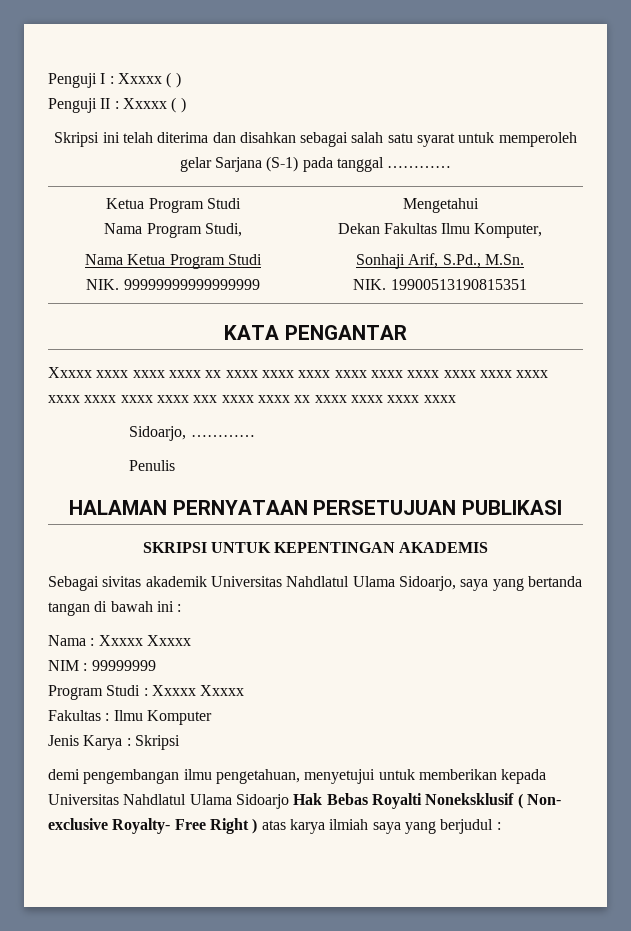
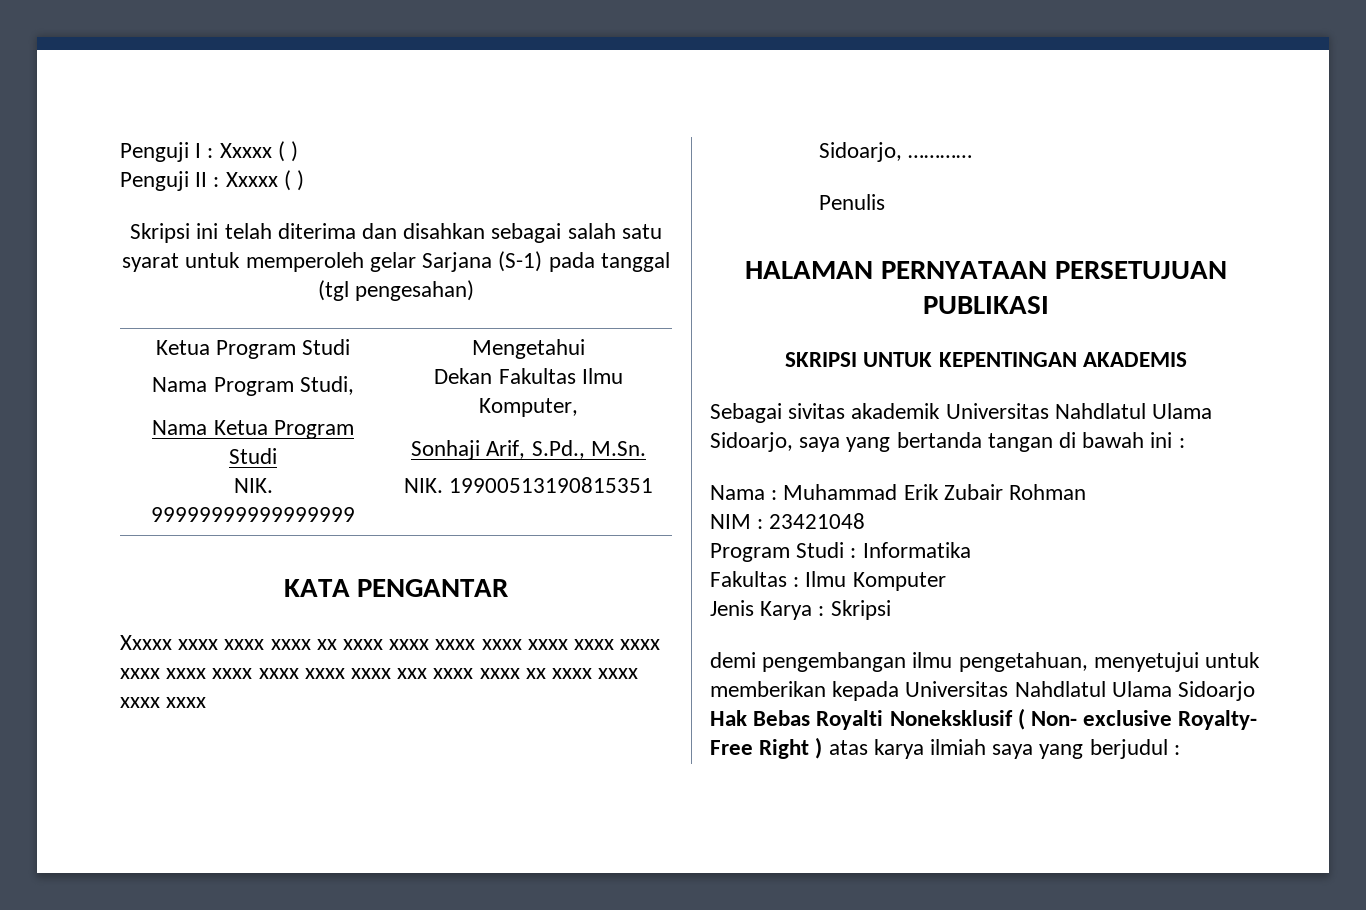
- Skripsi ini telah diterima dan disahkan sebagai salah satu syarat untuk memperoleh gelar Sarjana (S-1) pada tanggal …………
+ Skripsi ini telah diterima dan disahkan sebagai salah satu syarat untuk memperoleh gelar Sarjana (S-1) pada tanggal (tgl pengesahan)
- Nama : Xxxxx Xxxxx
+ Nama : Muhammad Erik Zubair Rohman
- NIM : 99999999
+ NIM : 23421048
- Program Studi : Xxxxx Xxxxx
+ Program Studi : Informatika

